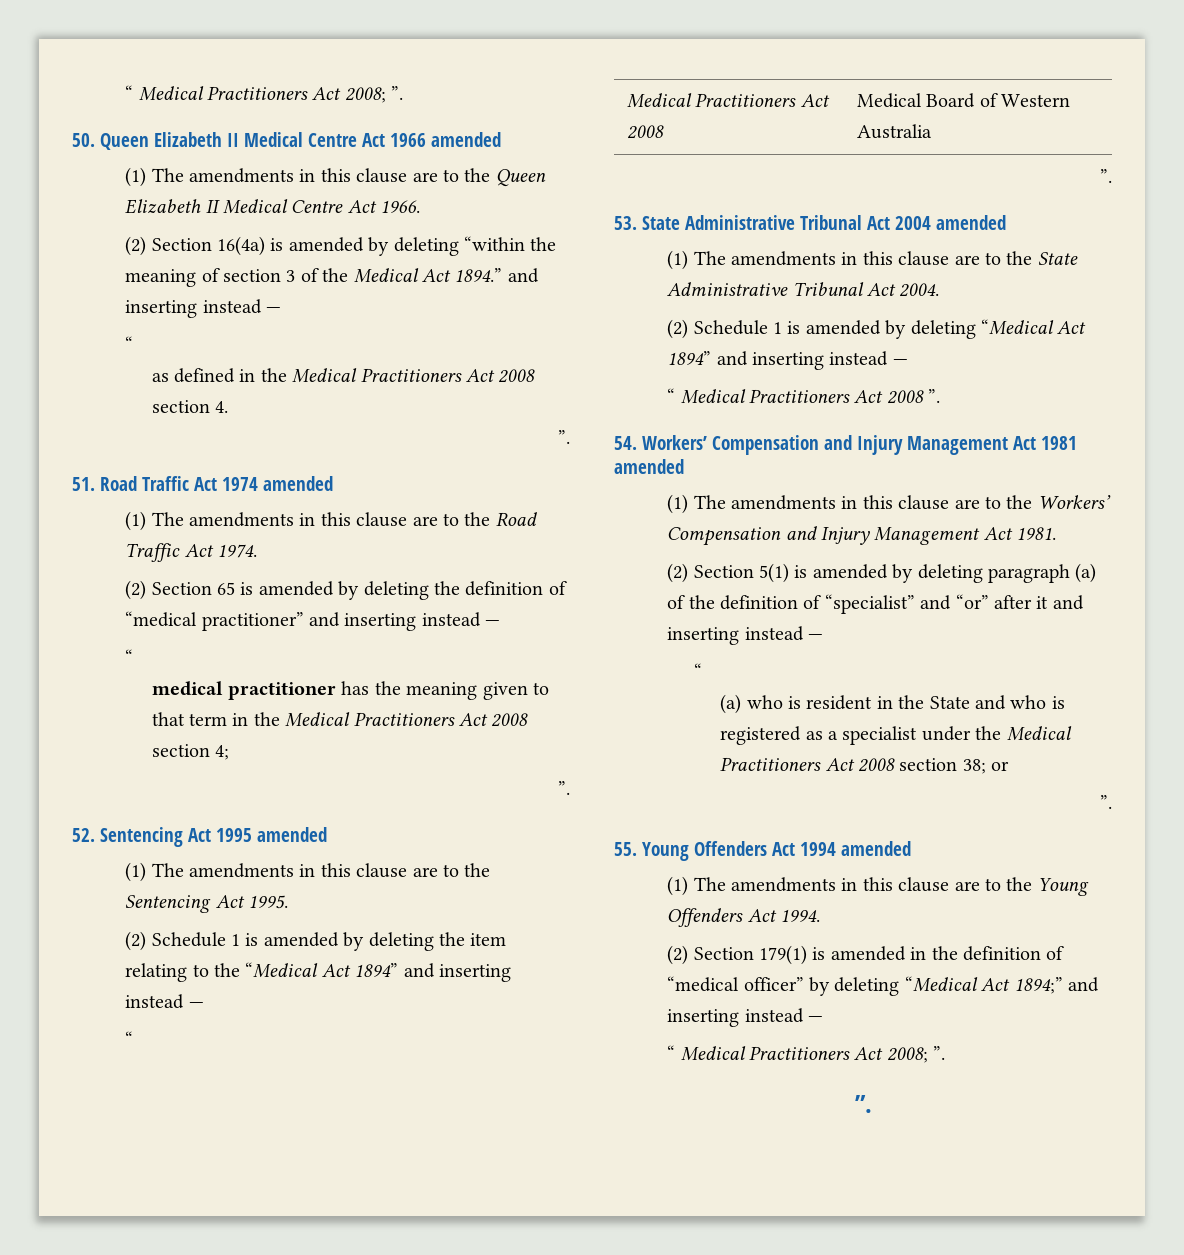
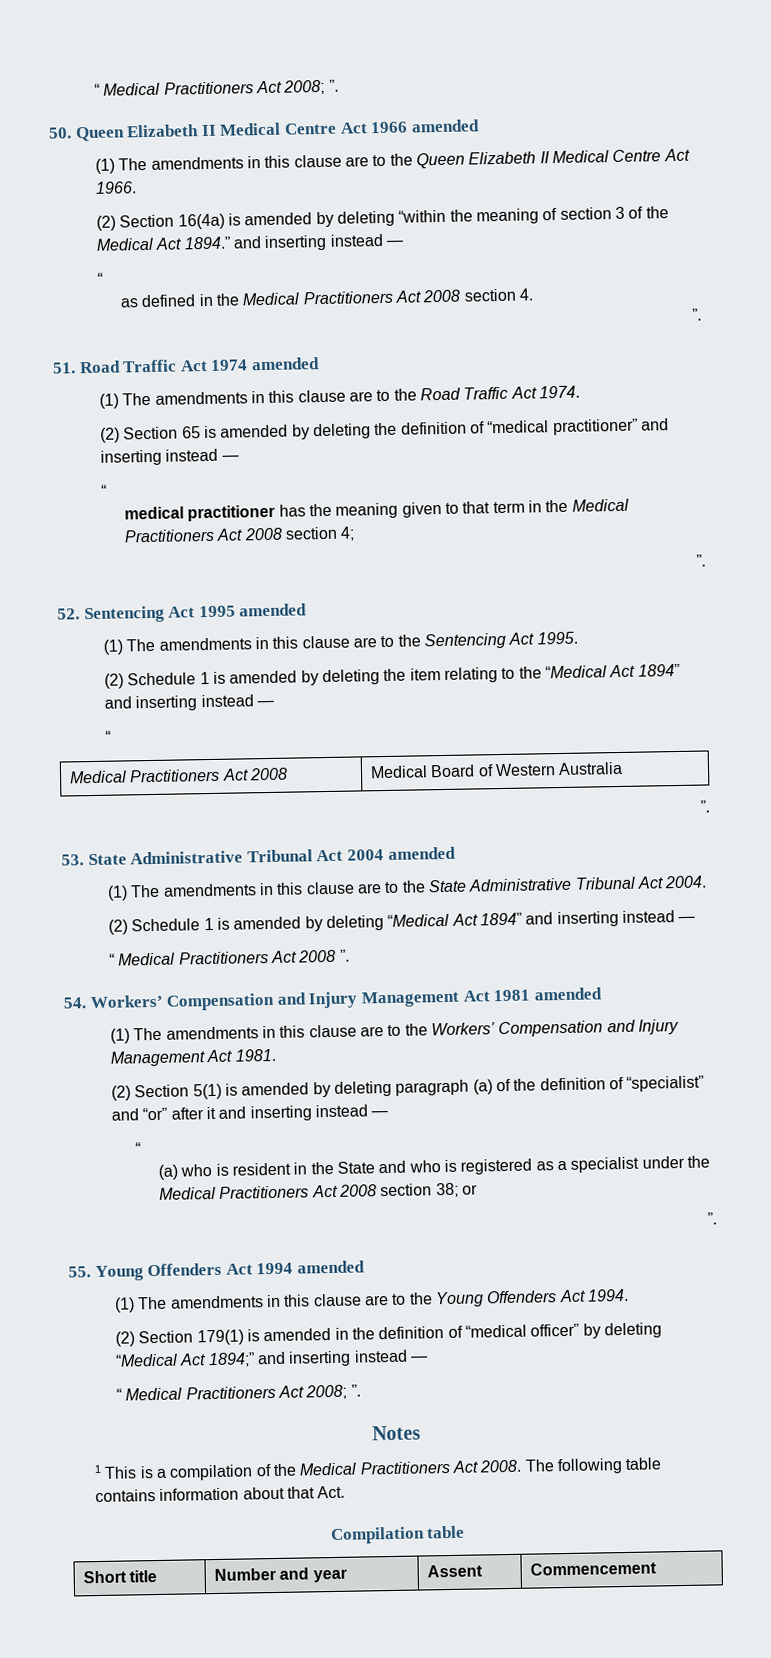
  (2) Section 179(1) is amended in the definition of “medical officer” by deleting “Medical Act 1894;” and inserting instead —
  “ Medical Practitioners Act 2008; ”.
- ”.
+ Notes
+ 1 This is a compilation of the Medical Practitioners Act 2008. The following table contains information about that Act.
+ Compilation table
+ Short title | Number and year | Assent | Commencement

